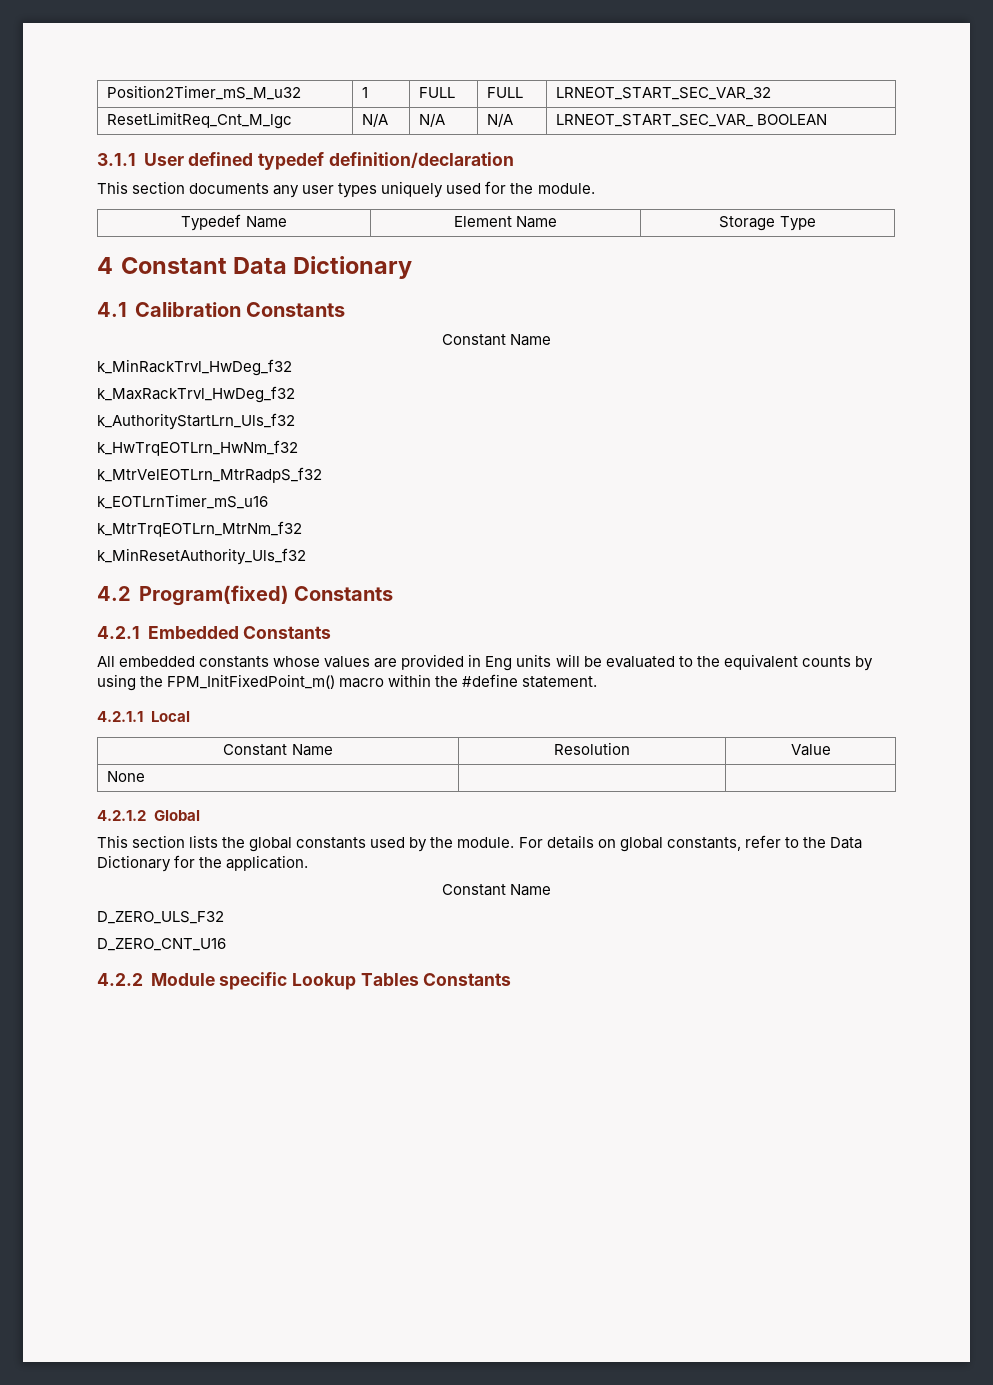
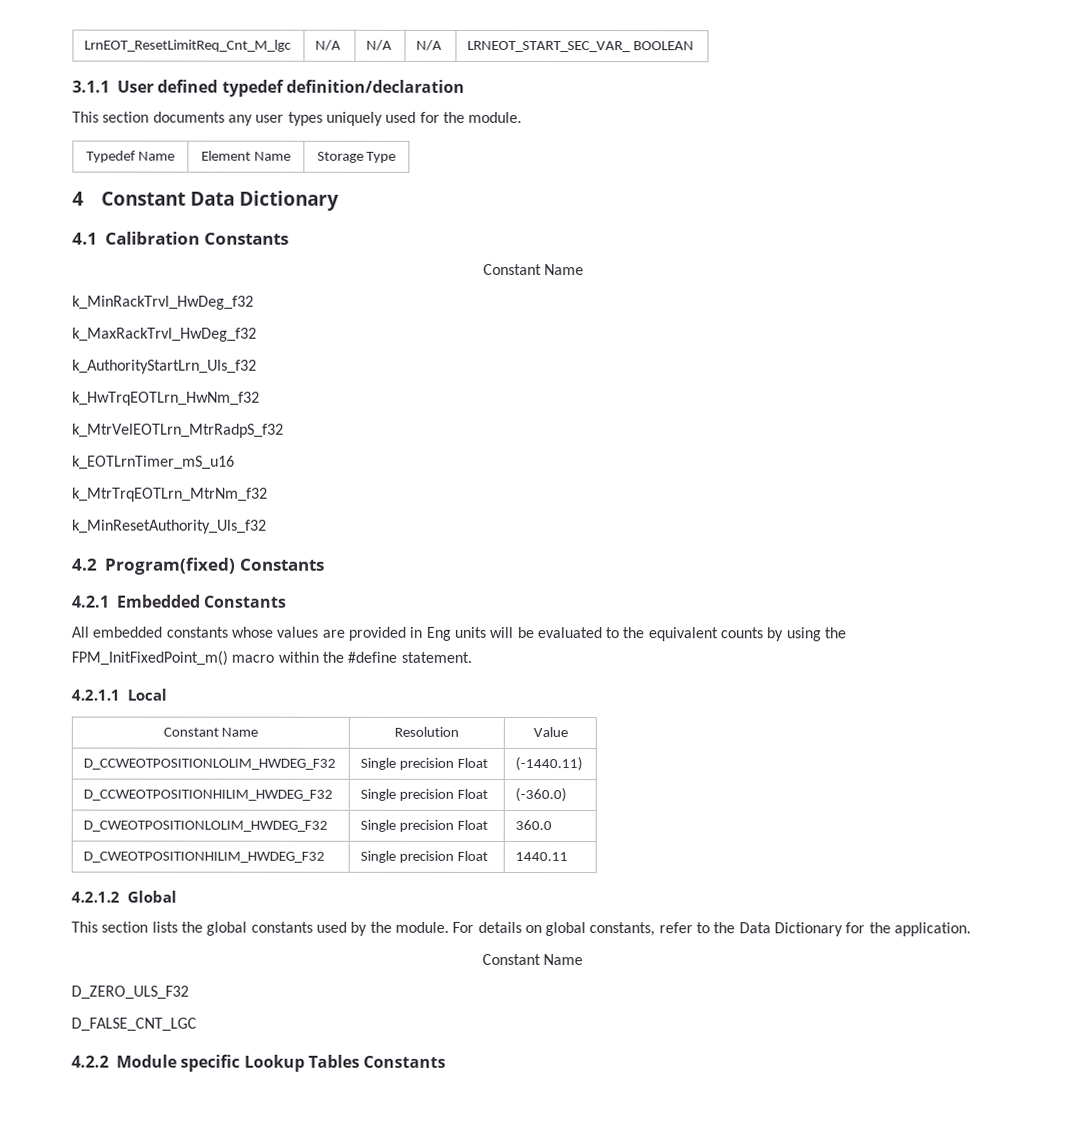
- Position2Timer_mS_M_u32 | 1 | FULL | FULL | LRNEOT_START_SEC_VAR_32
- ResetLimitReq_Cnt_M_lgc | N/A | N/A | N/A | LRNEOT_START_SEC_VAR_ BOOLEAN
+ LrnEOT_ResetLimitReq_Cnt_M_lgc | N/A | N/A | N/A | LRNEOT_START_SEC_VAR_ BOOLEAN
- None | |
+ D_CCWEOTPOSITIONLOLIM_HWDEG_F32 | Single precision Float | (-1440.11)
+ D_CCWEOTPOSITIONHILIM_HWDEG_F32 | Single precision Float | (-360.0)
+ D_CWEOTPOSITIONLOLIM_HWDEG_F32 | Single precision Float | 360.0
+ D_CWEOTPOSITIONHILIM_HWDEG_F32 | Single precision Float | 1440.11
- D_ZERO_CNT_U16
+ D_FALSE_CNT_LGC

